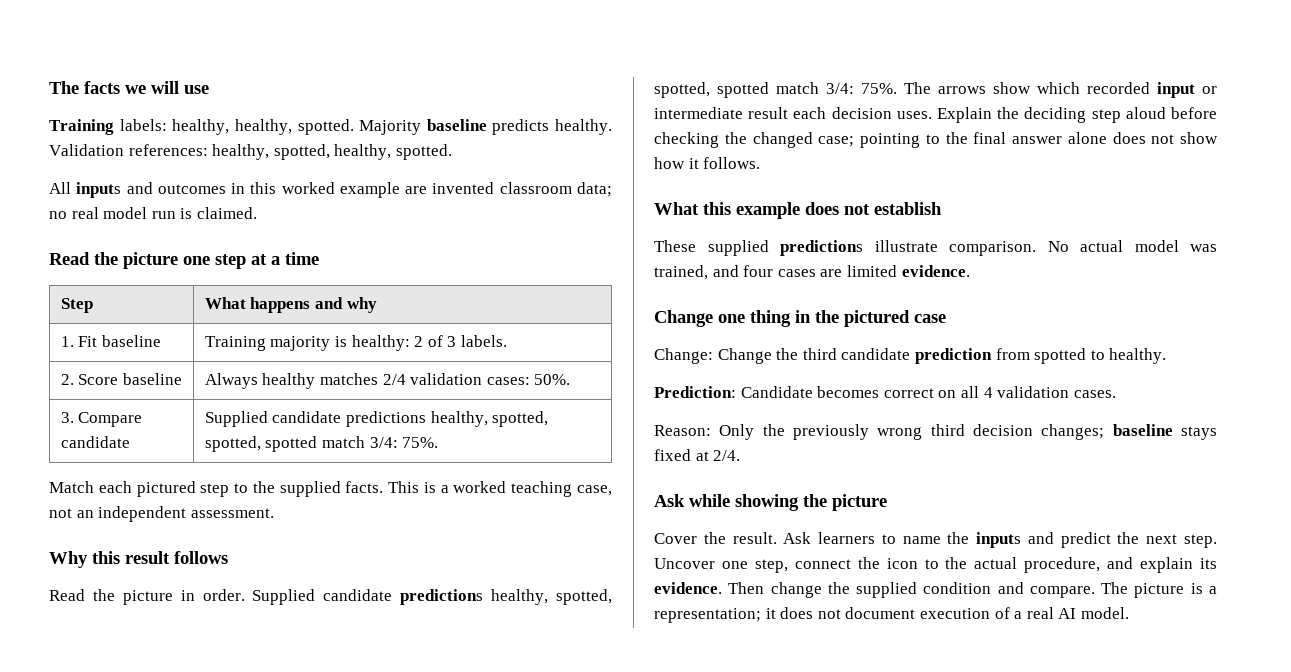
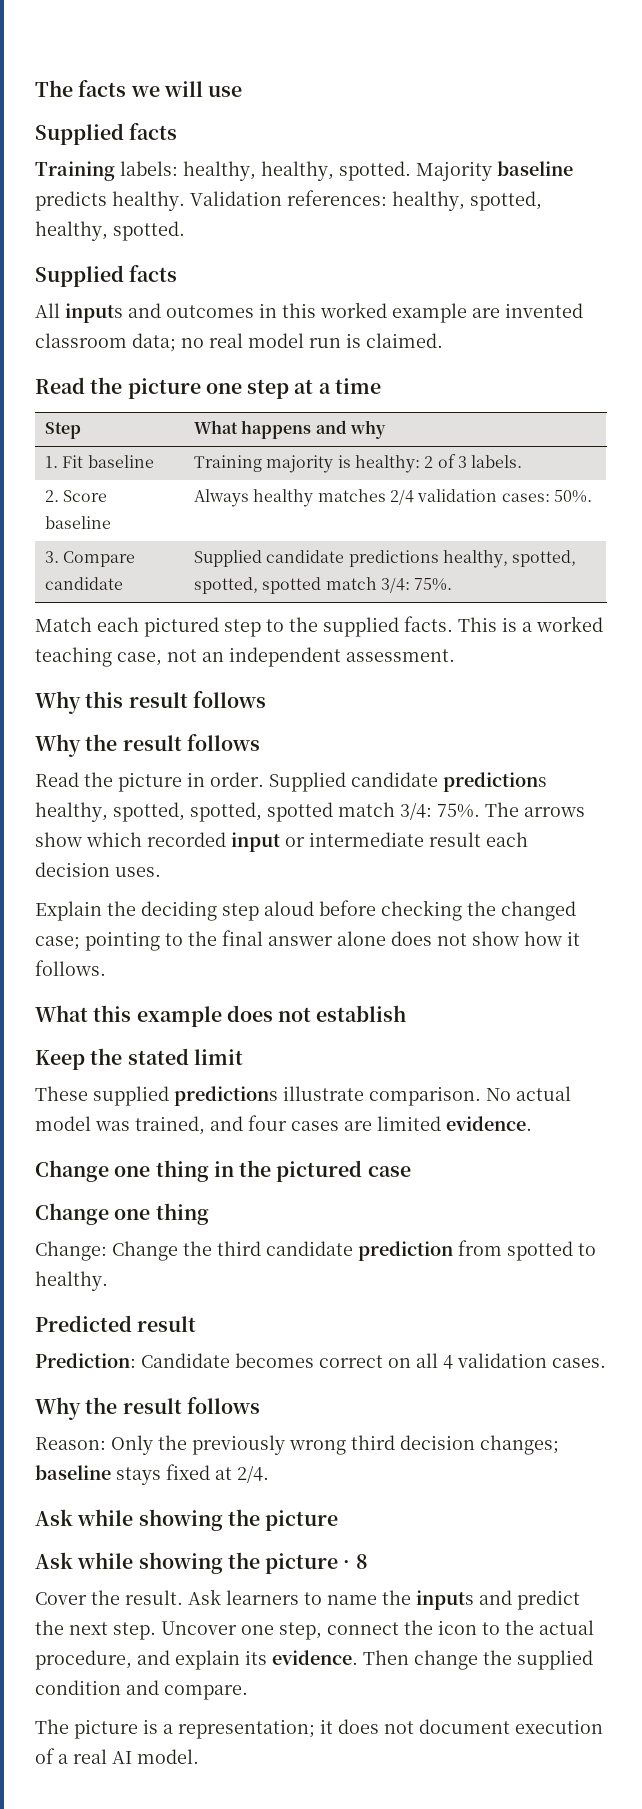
  The facts we will use
+ Supplied facts
  Validation references: healthy, spotted, healthy, spotted.
+ Supplied facts
  Why this result follows
+ Why the result follows
- The arrows show which recorded input or intermediate result each decision uses. Explain the deciding step aloud before checking the changed case; pointing to the final answer alone does not show how it follows.
+ The arrows show which recorded input or intermediate result each decision uses.
+ Explain the deciding step aloud before checking the changed case; pointing to the final answer alone does not show how it follows.
+ Keep the stated limit
  Change one thing in the pictured case
+ Change one thing
+ Predicted result
  Prediction: Candidate becomes correct on all 4 validation cases.
+ Why the result follows
+ Ask while showing the picture · 8
- Then change the supplied condition and compare. The picture is a representation; it does not document execution of a real AI model.
+ Then change the supplied condition and compare.
+ The picture is a representation; it does not document execution of a real AI model.

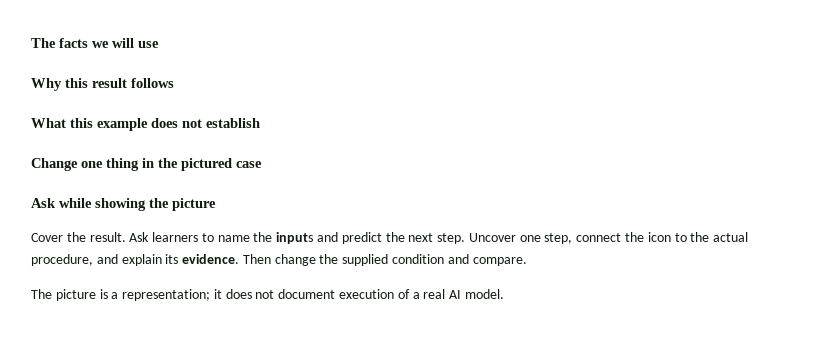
  The facts we will use
- Supplied facts
- Training labels: healthy, healthy, spotted. Majority baseline predicts healthy. Validation references: healthy, spotted, healthy, spotted.
- Supplied facts
- All inputs and outcomes in this worked example are invented classroom data; no real model run is claimed.
- Read the picture one step at a time
- Step | What happens and why
- 1. Fit baseline | Training majority is healthy: 2 of 3 labels.
- 2. Score baseline | Always healthy matches 2/4 validation cases: 50%.
- 3. Compare candidate | Supplied candidate predictions healthy, spotted, spotted, spotted match 3/4: 75%.
- Match each pictured step to the supplied facts. This is a worked teaching case, not an independent assessment.
  Why this result follows
- Why the result follows
- Read the picture in order. Supplied candidate predictions healthy, spotted, spotted, spotted match 3/4: 75%. The arrows show which recorded input or intermediate result each decision uses.
- Explain the deciding step aloud before checking the changed case; pointing to the final answer alone does not show how it follows.
- Keep the stated limit
- These supplied predictions illustrate comparison. No actual model was trained, and four cases are limited evidence.
  Change one thing in the pictured case
- Change one thing
- Change: Change the third candidate prediction from spotted to healthy.
- Predicted result
- Prediction: Candidate becomes correct on all 4 validation cases.
- Why the result follows
- Reason: Only the previously wrong third decision changes; baseline stays fixed at 2/4.
  Ask while showing the picture
- Ask while showing the picture · 8

